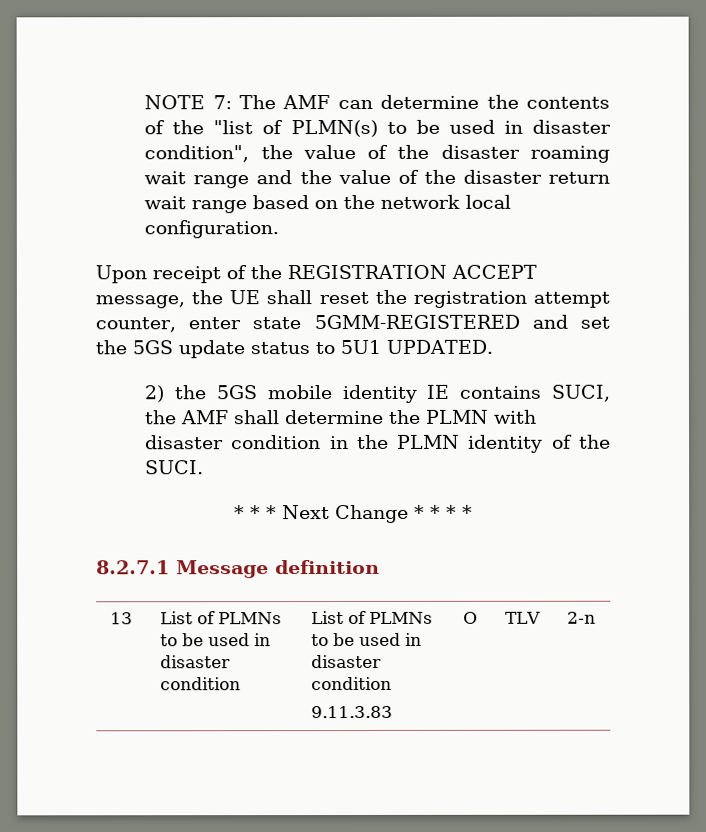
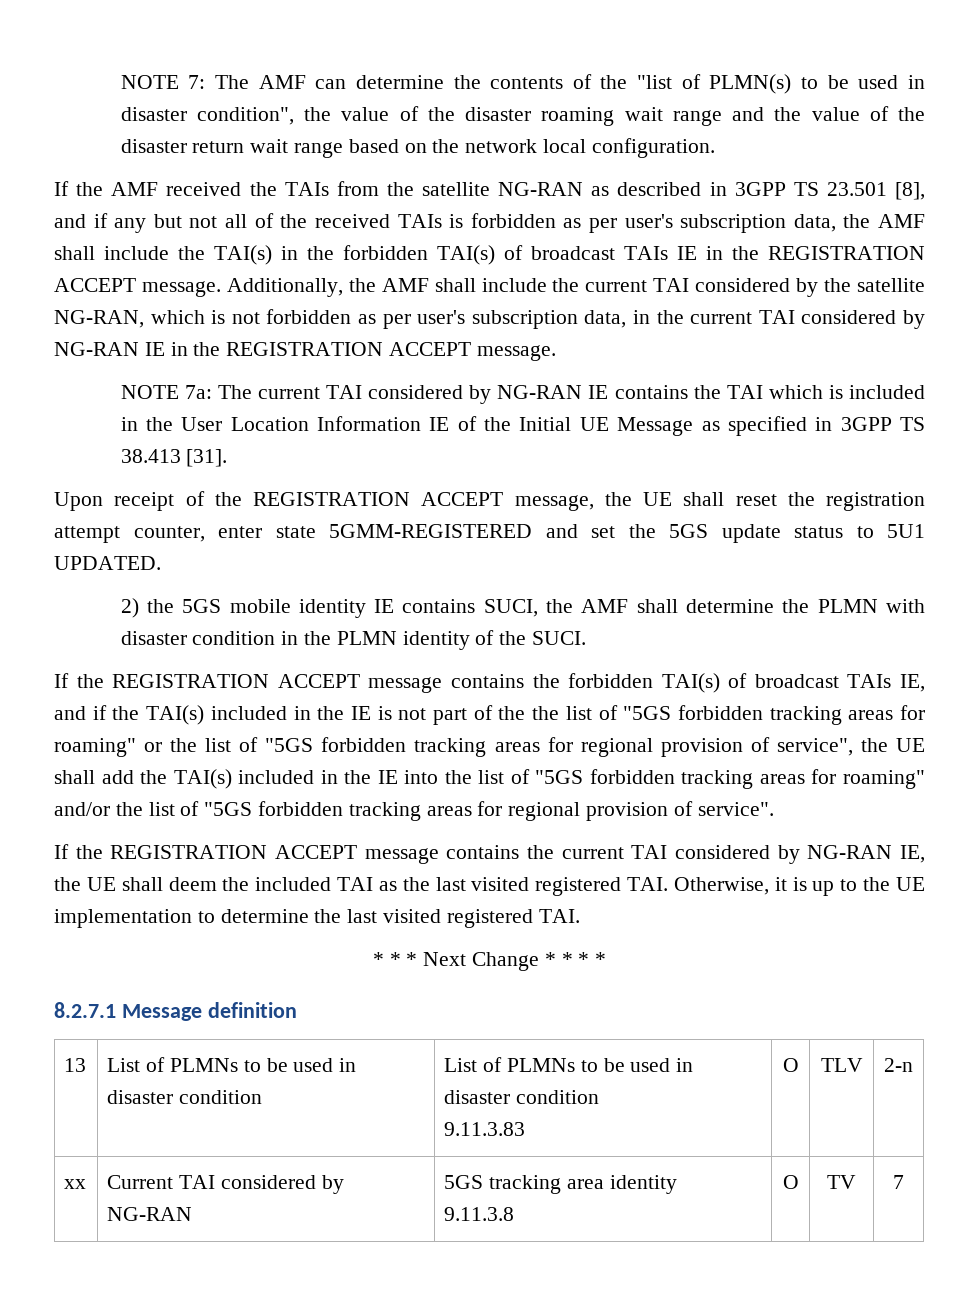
+ If the AMF received the TAIs from the satellite NG-RAN as described in 3GPP TS 23.501 [8], and if any but not all of the received TAIs is forbidden as per user's subscription data, the AMF shall include the TAI(s) in the forbidden TAI(s) of broadcast TAIs IE in the REGISTRATION ACCEPT message. Additionally, the AMF shall include the current TAI considered by the satellite NG-RAN, which is not forbidden as per user's subscription data, in the current TAI considered by NG-RAN IE in the REGISTRATION ACCEPT message.
+ NOTE 7a: The current TAI considered by NG-RAN IE contains the TAI which is included in the User Location Information IE of the Initial UE Message as specified in 3GPP TS 38.413 [31].
+ If the REGISTRATION ACCEPT message contains the forbidden TAI(s) of broadcast TAIs IE, and if the TAI(s) included in the IE is not part of the the list of "5GS forbidden tracking areas for roaming" or the list of "5GS forbidden tracking areas for regional provision of service", the UE shall add the TAI(s) included in the IE into the list of "5GS forbidden tracking areas for roaming" and/or the list of "5GS forbidden tracking areas for regional provision of service".
+ If the REGISTRATION ACCEPT message contains the current TAI considered by NG-RAN IE, the UE shall deem the included TAI as the last visited registered TAI. Otherwise, it is up to the UE implementation to determine the last visited registered TAI.
+ xx | Current TAI considered by NG-RAN | 5GS tracking area identity
+ 9.11.3.8 | O | TV | 7

